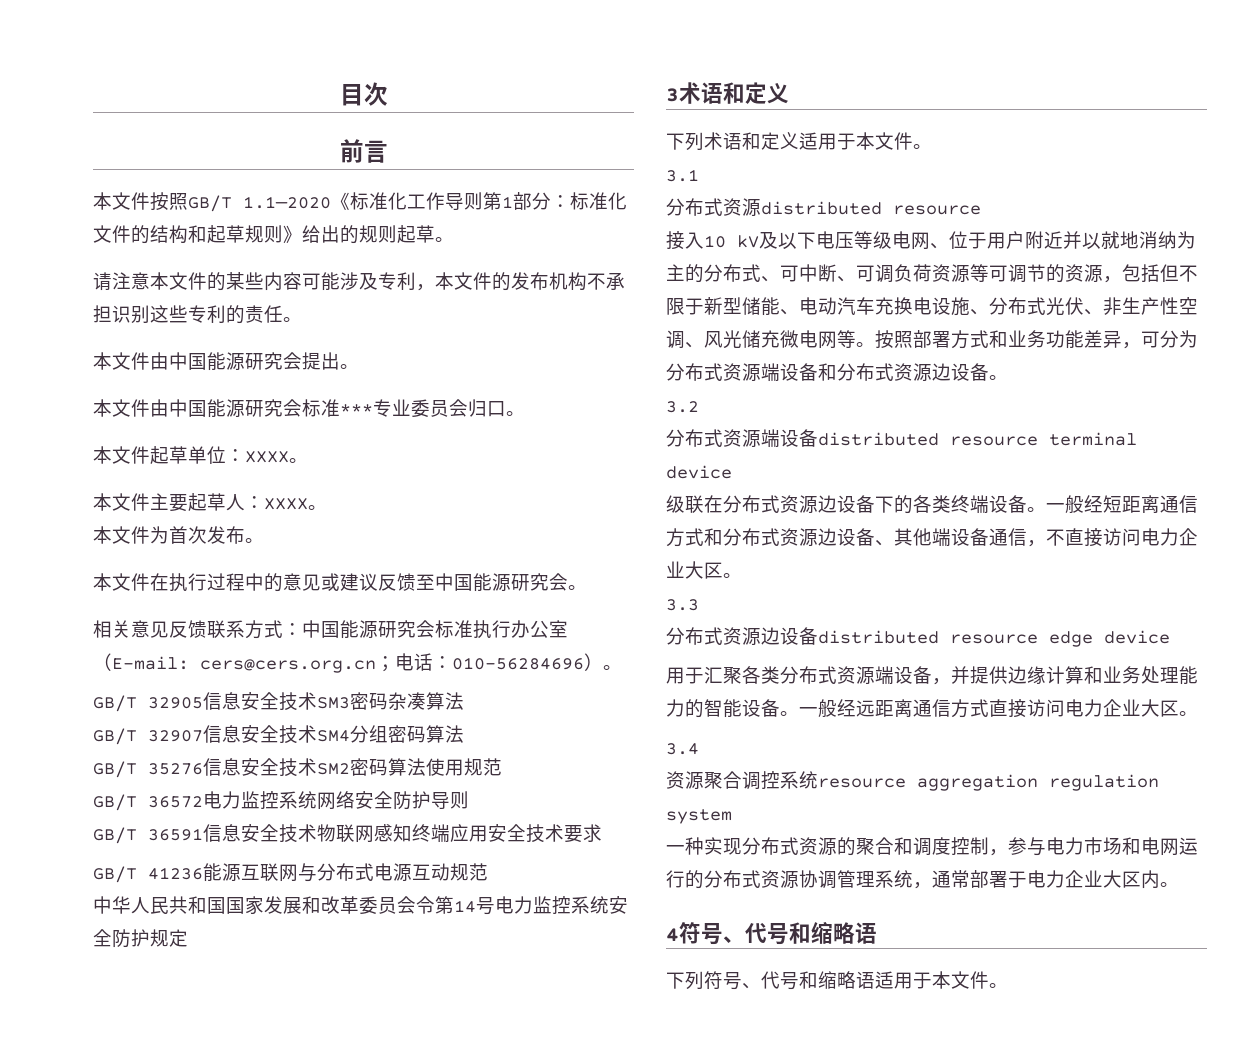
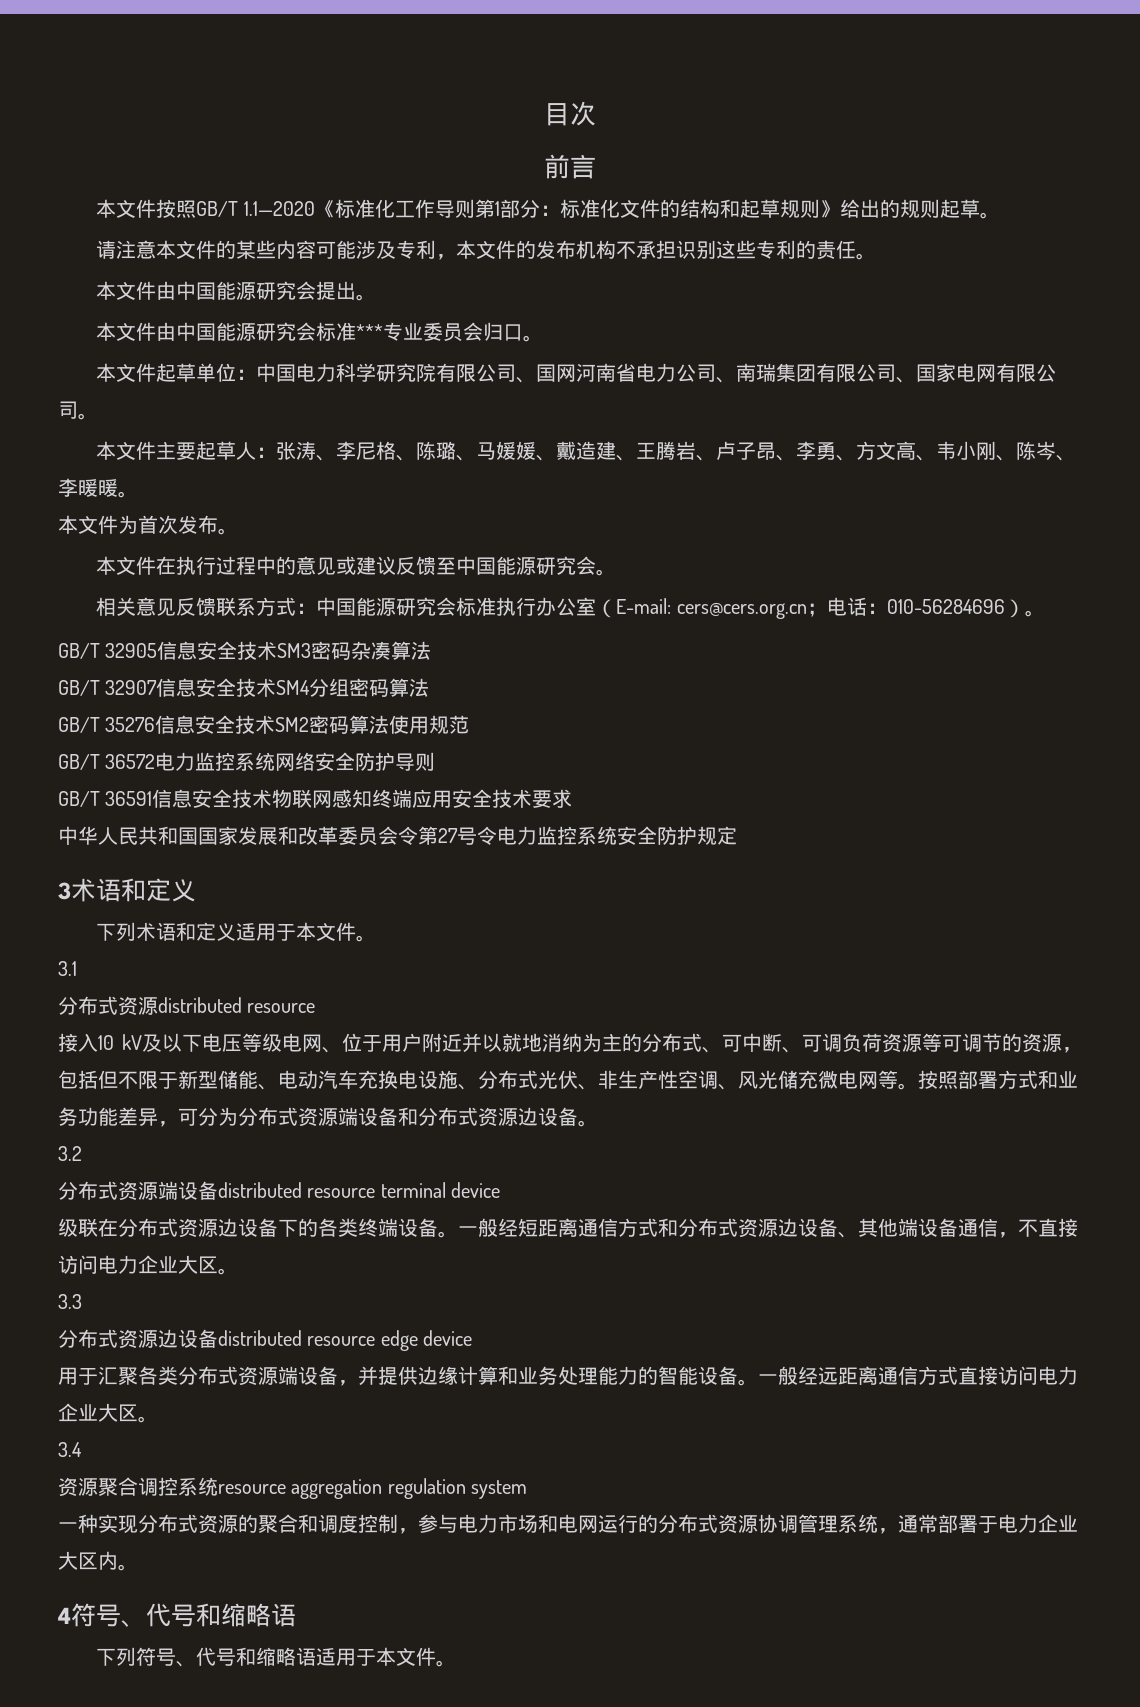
- 本文件起草单位：XXXX。
+ 本文件起草单位：中国电力科学研究院有限公司、国网河南省电力公司、南瑞集团有限公司、国家电网有限公司。
- 本文件主要起草人：XXXX。
+ 本文件主要起草人：张涛、李尼格、陈璐、马媛媛、戴造建、王腾岩、卢子昂、李勇、方文高、韦小刚、陈岑、李暖暖。
- GB/T 41236能源互联网与分布式电源互动规范
- 中华人民共和国国家发展和改革委员会令第14号电力监控系统安全防护规定
+ 中华人民共和国国家发展和改革委员会令第27号令电力监控系统安全防护规定

